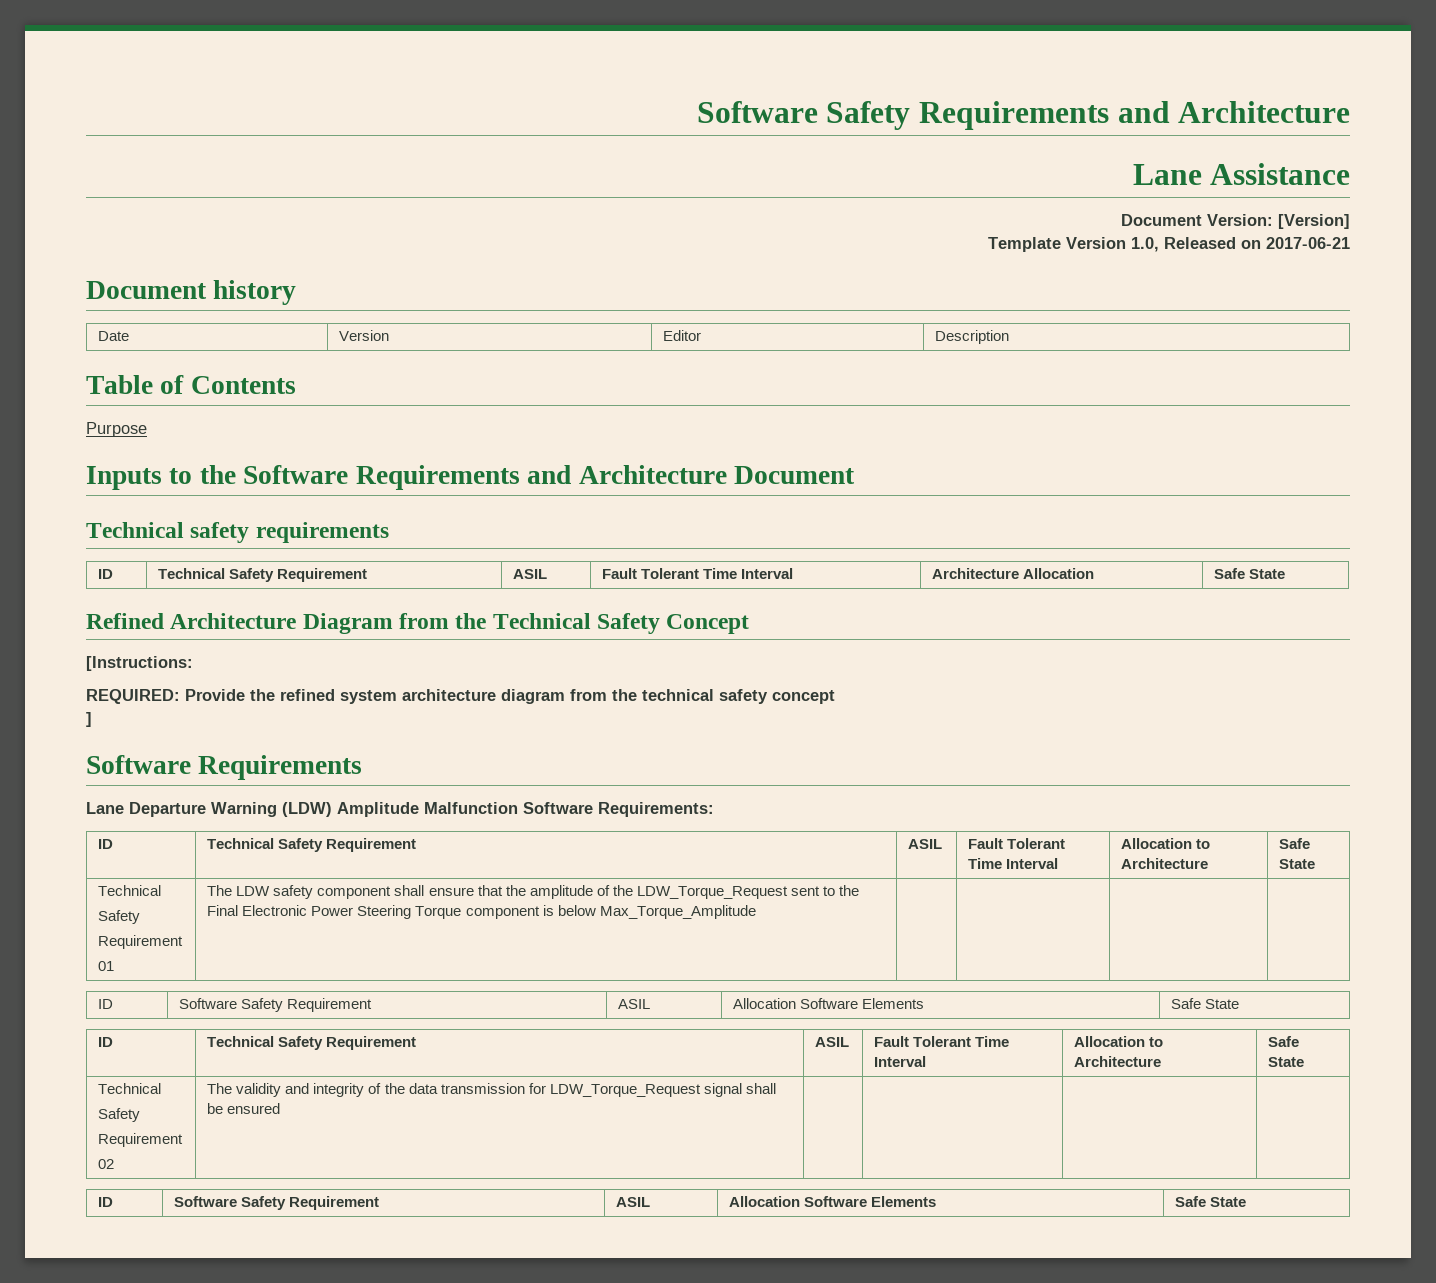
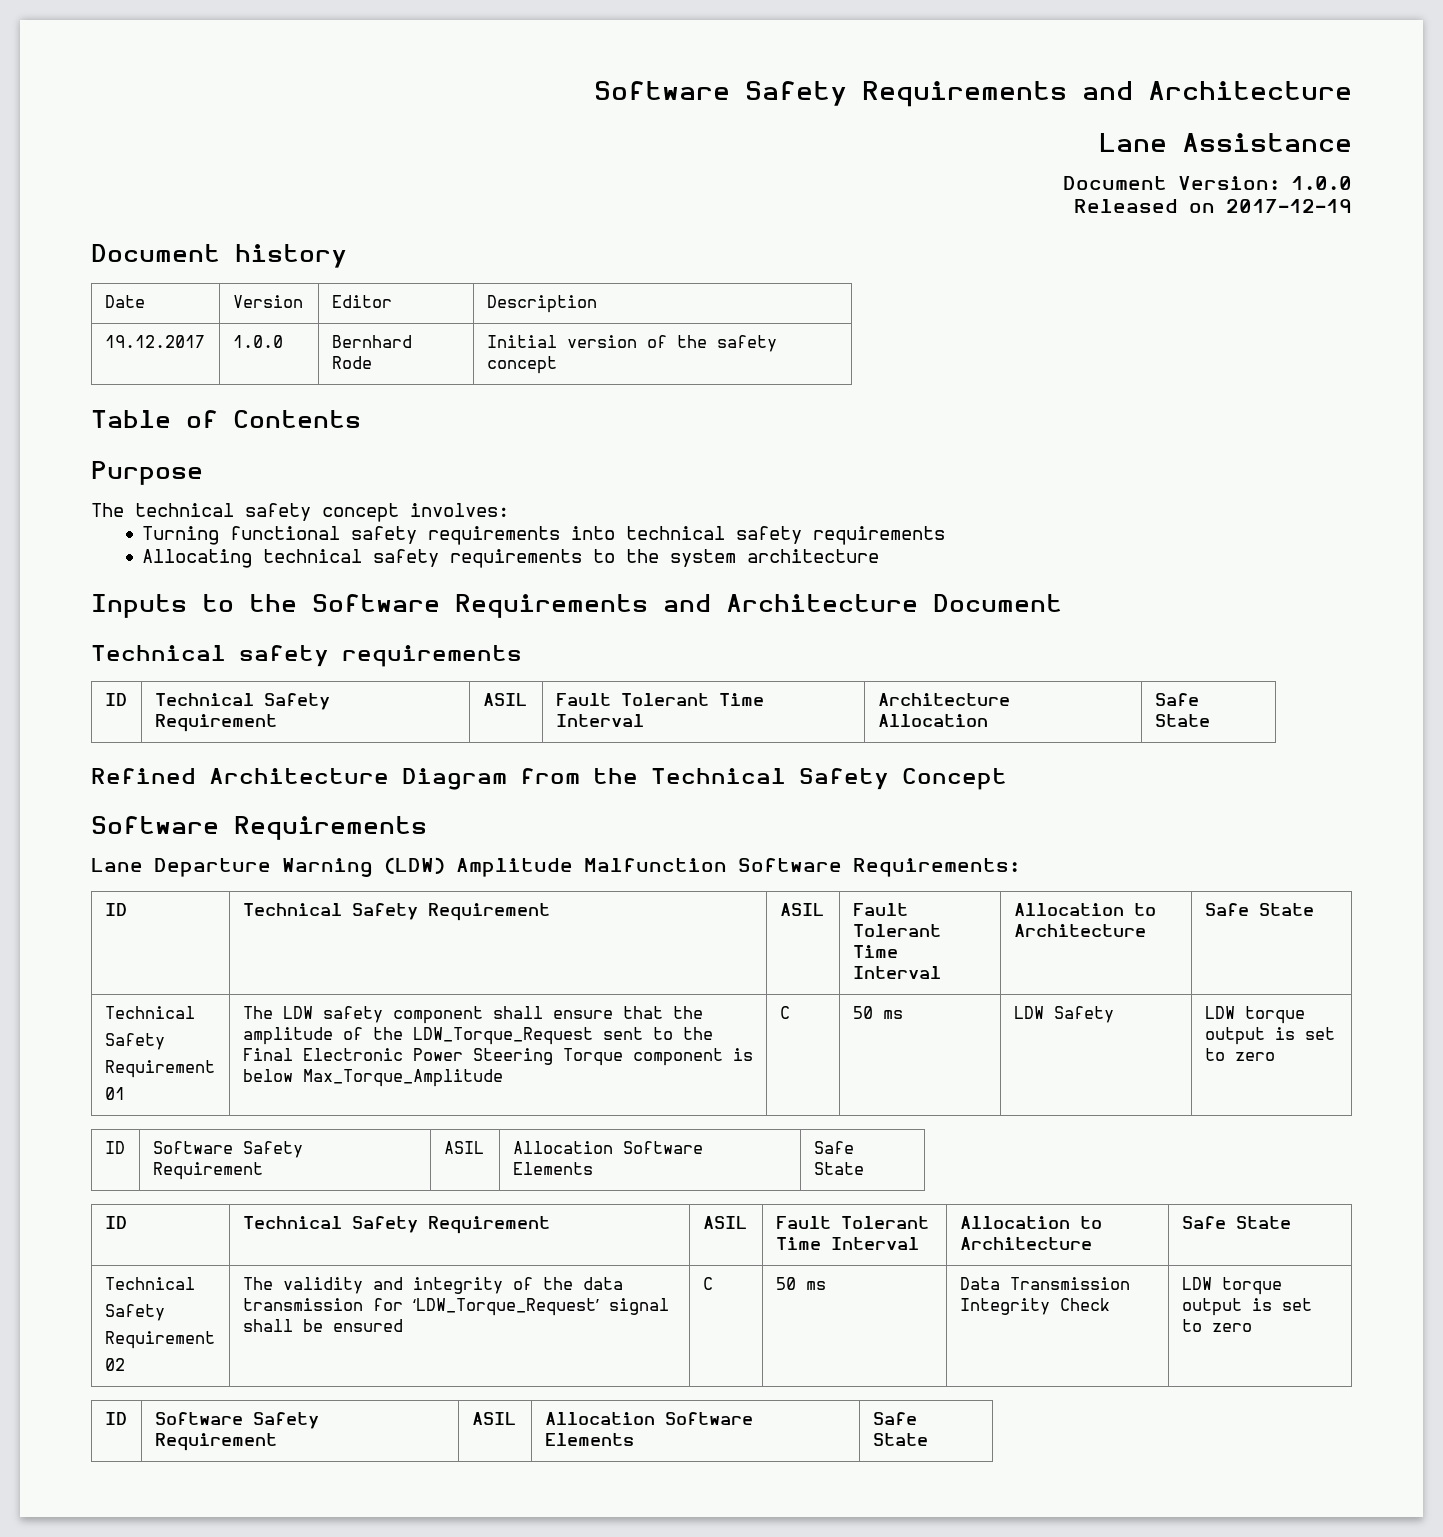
- Document Version: [Version]
- Template Version 1.0, Released on 2017-06-21
+ Document Version: 1.0.0
+ Released on 2017-12-19
+ 19.12.2017 | 1.0.0 | Bernhard Rode | Initial version of the safety concept
  Table of Contents
  Purpose
+ The technical safety concept involves:
+ Turning functional safety requirements into technical safety requirements
+ Allocating technical safety requirements to the system architecture
- [Instructions:
- REQUIRED: Provide the refined system architecture diagram from the technical safety concept
- ]
  Lane Departure Warning (LDW) Amplitude Malfunction Software Requirements:
  ID | Technical Safety Requirement | ASIL | Fault Tolerant Time Interval | Allocation to Architecture | Safe State
  Technical
  Safety
  Requirement
- 01 | The LDW safety component shall ensure that the amplitude of the LDW_Torque_Request sent to the Final Electronic Power Steering Torque component is below Max_Torque_Amplitude | | | |
+ 01 | The LDW safety component shall ensure that the amplitude of the LDW_Torque_Request sent to the Final Electronic Power Steering Torque component is below Max_Torque_Amplitude | C | 50 ms | LDW Safety | LDW torque output is set to zero
  ID | Software Safety Requirement | ASIL | Allocation Software Elements | Safe State
  ID | Technical Safety Requirement | ASIL | Fault Tolerant Time Interval | Allocation to Architecture | Safe State
  Technical
  Safety
  Requirement
- 02 | The validity and integrity of the data transmission for LDW_Torque_Request signal shall be ensured | | | |
+ 02 | The validity and integrity of the data transmission for ‘LDW_Torque_Request’ signal shall be ensured | C | 50 ms | Data Transmission Integrity Check | LDW torque output is set to zero

